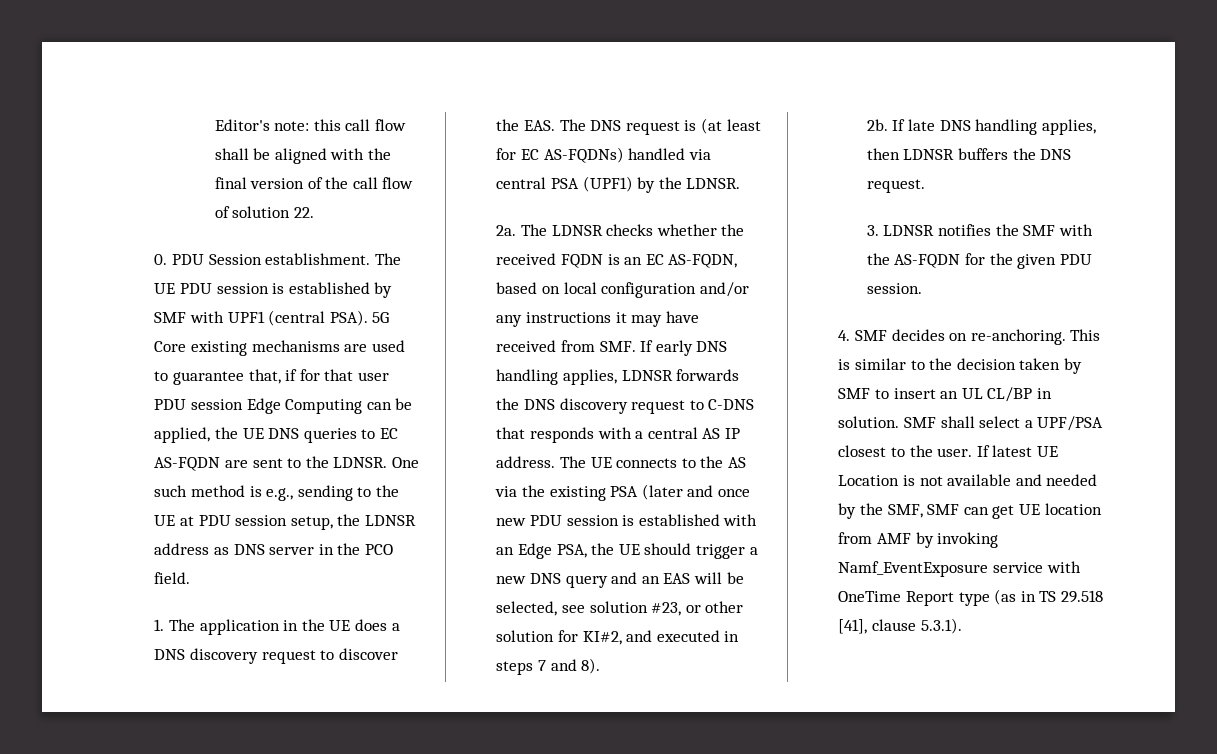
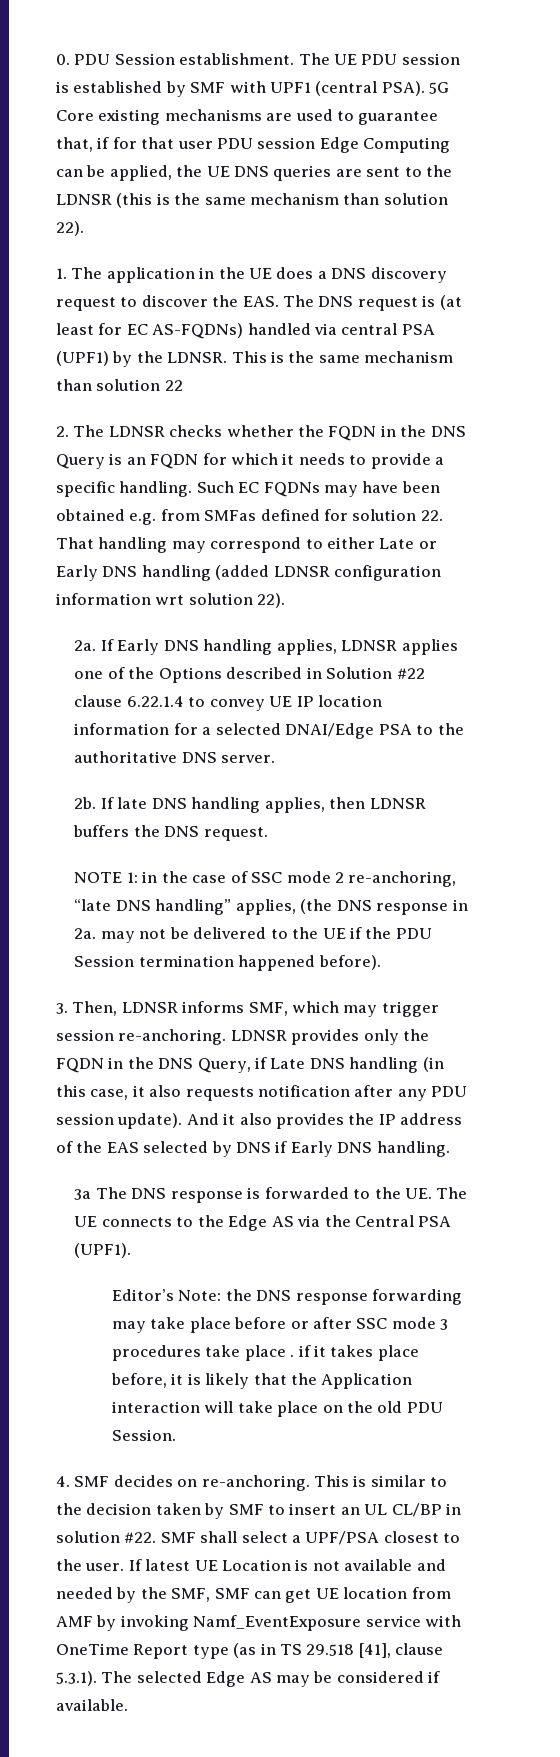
- Editor's note: this call flow shall be aligned with the final version of the call flow of solution 22.
- 5G Core existing mechanisms are used to guarantee that, if for that user PDU session Edge Computing can be applied, the UE DNS queries to EC AS-FQDN are sent to the LDNSR. One such method is e.g., sending to the UE at PDU session setup, the LDNSR address as DNS server in the PCO field.
+ 5G Core existing mechanisms are used to guarantee that, if for that user PDU session Edge Computing can be applied, the UE DNS queries are sent to the LDNSR (this is the same mechanism than solution 22).
- 1. The application in the UE does a DNS discovery request to discover the EAS. The DNS request is (at least for EC AS-FQDNs) handled via central PSA (UPF1) by the LDNSR.
- 2a. The LDNSR checks whether the received FQDN is an EC AS-FQDN, based on local configuration and/or any instructions it may have received from SMF. If early DNS handling applies, LDNSR forwards the DNS discovery request to C-DNS that responds with a central AS IP address. The UE connects to the AS via the existing PSA (later and once new PDU session is established with an Edge PSA, the UE should trigger a new DNS query and an EAS will be selected, see solution #23, or other solution for KI#2, and executed in steps 7 and 8).
+ 1. The application in the UE does a DNS discovery request to discover the EAS. The DNS request is (at least for EC AS-FQDNs) handled via central PSA (UPF1) by the LDNSR. This is the same mechanism than solution 22
+ 2. The LDNSR checks whether the FQDN in the DNS Query is an FQDN for which it needs to provide a specific handling. Such EC FQDNs may have been obtained e.g. from SMFas defined for solution 22. That handling may correspond to either Late or Early DNS handling (added LDNSR configuration information wrt solution 22).
+ 2a. If Early DNS handling applies, LDNSR applies one of the Options described in Solution #22 clause 6.22.1.4 to convey UE IP location information for a selected DNAI/Edge PSA to the authoritative DNS server.
- 3. LDNSR notifies the SMF with the AS-FQDN for the given PDU session.
+ NOTE 1: in the case of SSC mode 2 re-anchoring, “late DNS handling” applies, (the DNS response in 2a. may not be delivered to the UE if the PDU Session termination happened before).
+ 3. Then, LDNSR informs SMF, which may trigger session re-anchoring. LDNSR provides only the FQDN in the DNS Query, if Late DNS handling (in this case, it also requests notification after any PDU session update). And it also provides the IP address of the EAS selected by DNS if Early DNS handling.
+ 3a The DNS response is forwarded to the UE. The UE connects to the Edge AS via the Central PSA (UPF1).
+ Editor’s Note: the DNS response forwarding may take place before or after SSC mode 3 procedures take place . if it takes place before, it is likely that the Application interaction will take place on the old PDU Session.
- This is similar to the decision taken by SMF to insert an UL CL/BP in solution.
+ This is similar to the decision taken by SMF to insert an UL CL/BP in solution #22.
- If latest UE Location is not available and needed by the SMF, SMF can get UE location from AMF by invoking Namf_EventExposure service with OneTime Report type (as in TS 29.518 [41], clause 5.3.1).
+ If latest UE Location is not available and needed by the SMF, SMF can get UE location from AMF by invoking Namf_EventExposure service with OneTime Report type (as in TS 29.518 [41], clause 5.3.1). The selected Edge AS may be considered if available.

